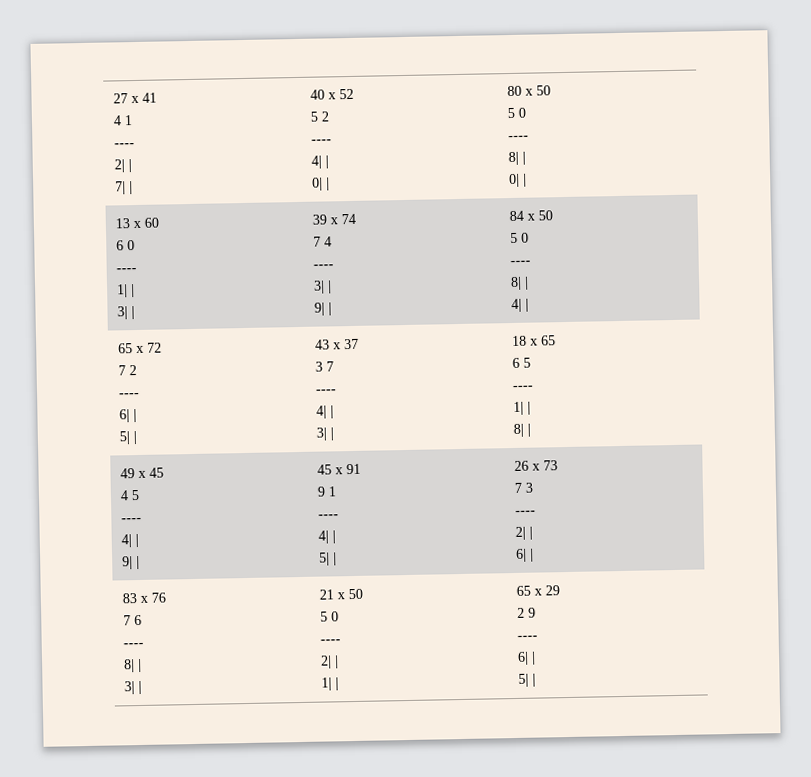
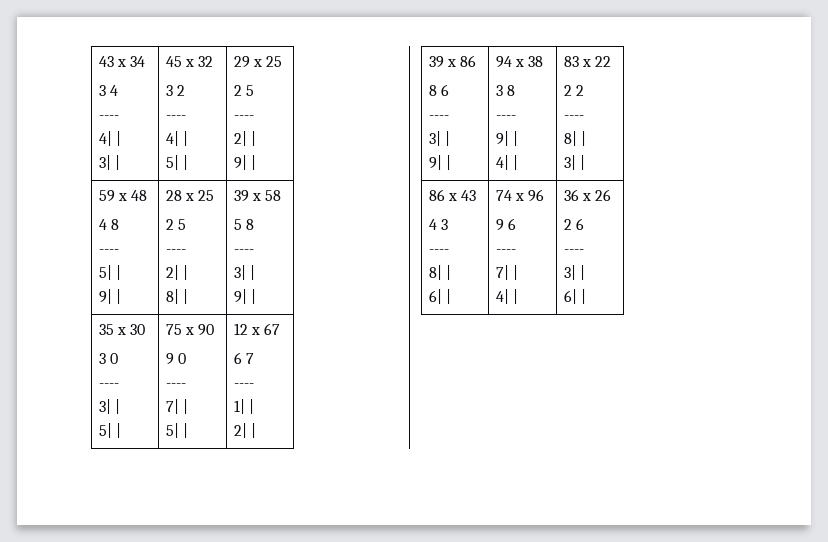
- 27 x 41
- 4 1
+ 43 x 34
+ 3 4
+ ----
+ 4| |
+ 3| | | 45 x 32
+ 3 2
+ ----
+ 4| |
+ 5| | | 29 x 25
+ 2 5
  ----
  2| |
- 7| | | 40 x 52
- 5 2
+ 9| |
+ 59 x 48
+ 4 8
  ----
- 4| |
- 0| | | 80 x 50
- 5 0
+ 5| |
+ 9| | | 28 x 25
+ 2 5
+ ----
+ 2| |
+ 8| | | 39 x 58
+ 5 8
+ ----
+ 3| |
+ 9| |
+ 35 x 30
+ 3 0
+ ----
+ 3| |
+ 5| | | 75 x 90
+ 9 0
+ ----
+ 7| |
+ 5| | | 12 x 67
+ 6 7
+ ----
+ 1| |
+ 2| |
+ 39 x 86
+ 8 6
+ ----
+ 3| |
+ 9| | | 94 x 38
+ 3 8
+ ----
+ 9| |
+ 4| | | 83 x 22
+ 2 2
  ----
  8| |
- 0| |
- 13 x 60
- 6 0
+ 3| |
+ 86 x 43
+ 4 3
  ----
- 1| |
- 3| | | 39 x 74
- 7 4
+ 8| |
+ 6| | | 74 x 96
+ 9 6
+ ----
+ 7| |
+ 4| | | 36 x 26
+ 2 6
  ----
  3| |
- 9| | | 84 x 50
- 5 0
- ----
- 8| |
- 4| |
- 65 x 72
- 7 2
- ----
  6| |
- 5| | | 43 x 37
- 3 7
- ----
- 4| |
- 3| | | 18 x 65
- 6 5
- ----
- 1| |
- 8| |
- 49 x 45
- 4 5
- ----
- 4| |
- 9| | | 45 x 91
- 9 1
- ----
- 4| |
- 5| | | 26 x 73
- 7 3
- ----
- 2| |
- 6| |
- 83 x 76
- 7 6
- ----
- 8| |
- 3| | | 21 x 50
- 5 0
- ----
- 2| |
- 1| | | 65 x 29
- 2 9
- ----
- 6| |
- 5| |

